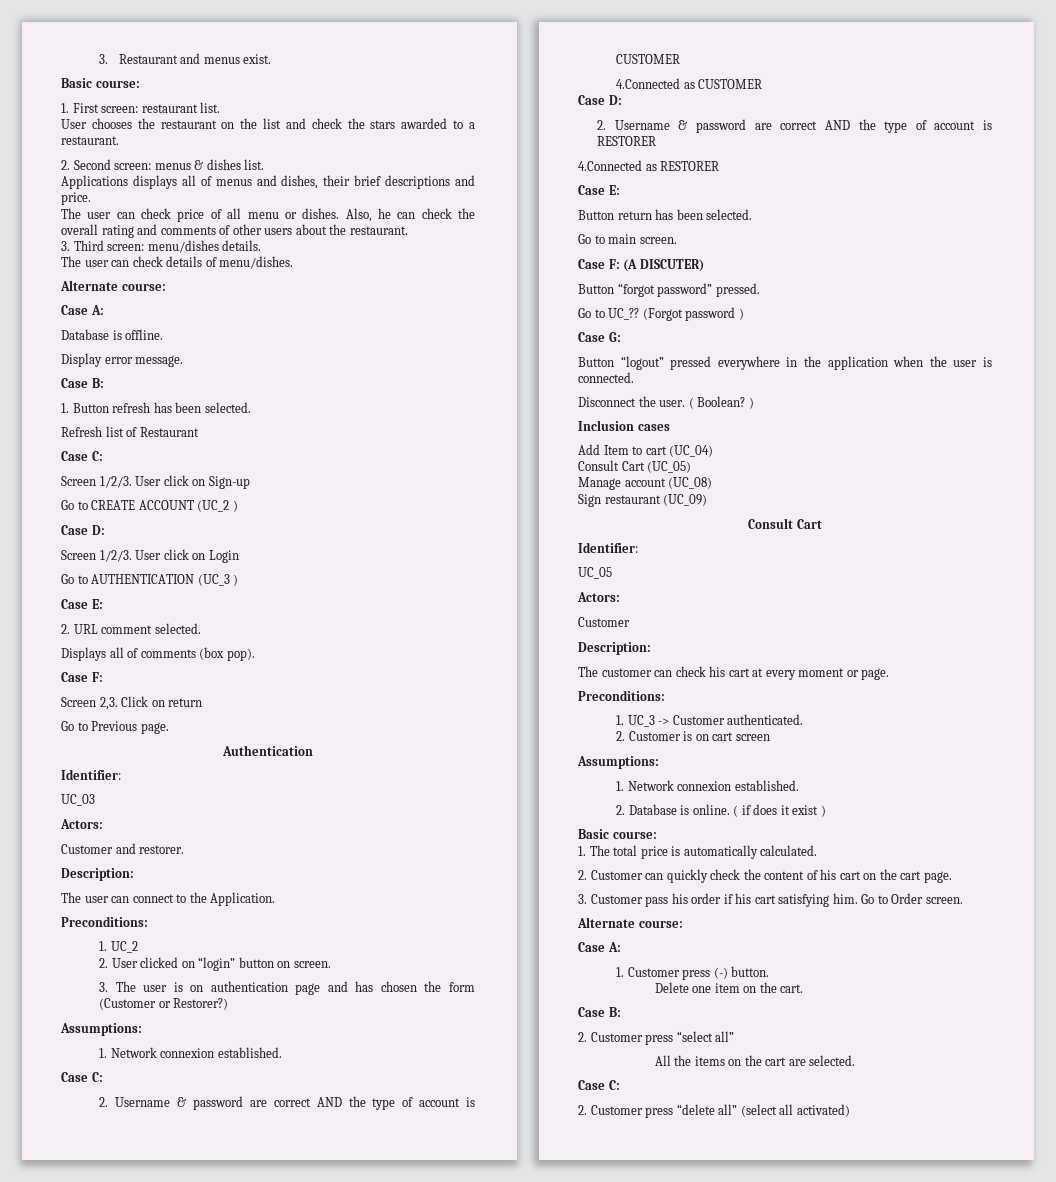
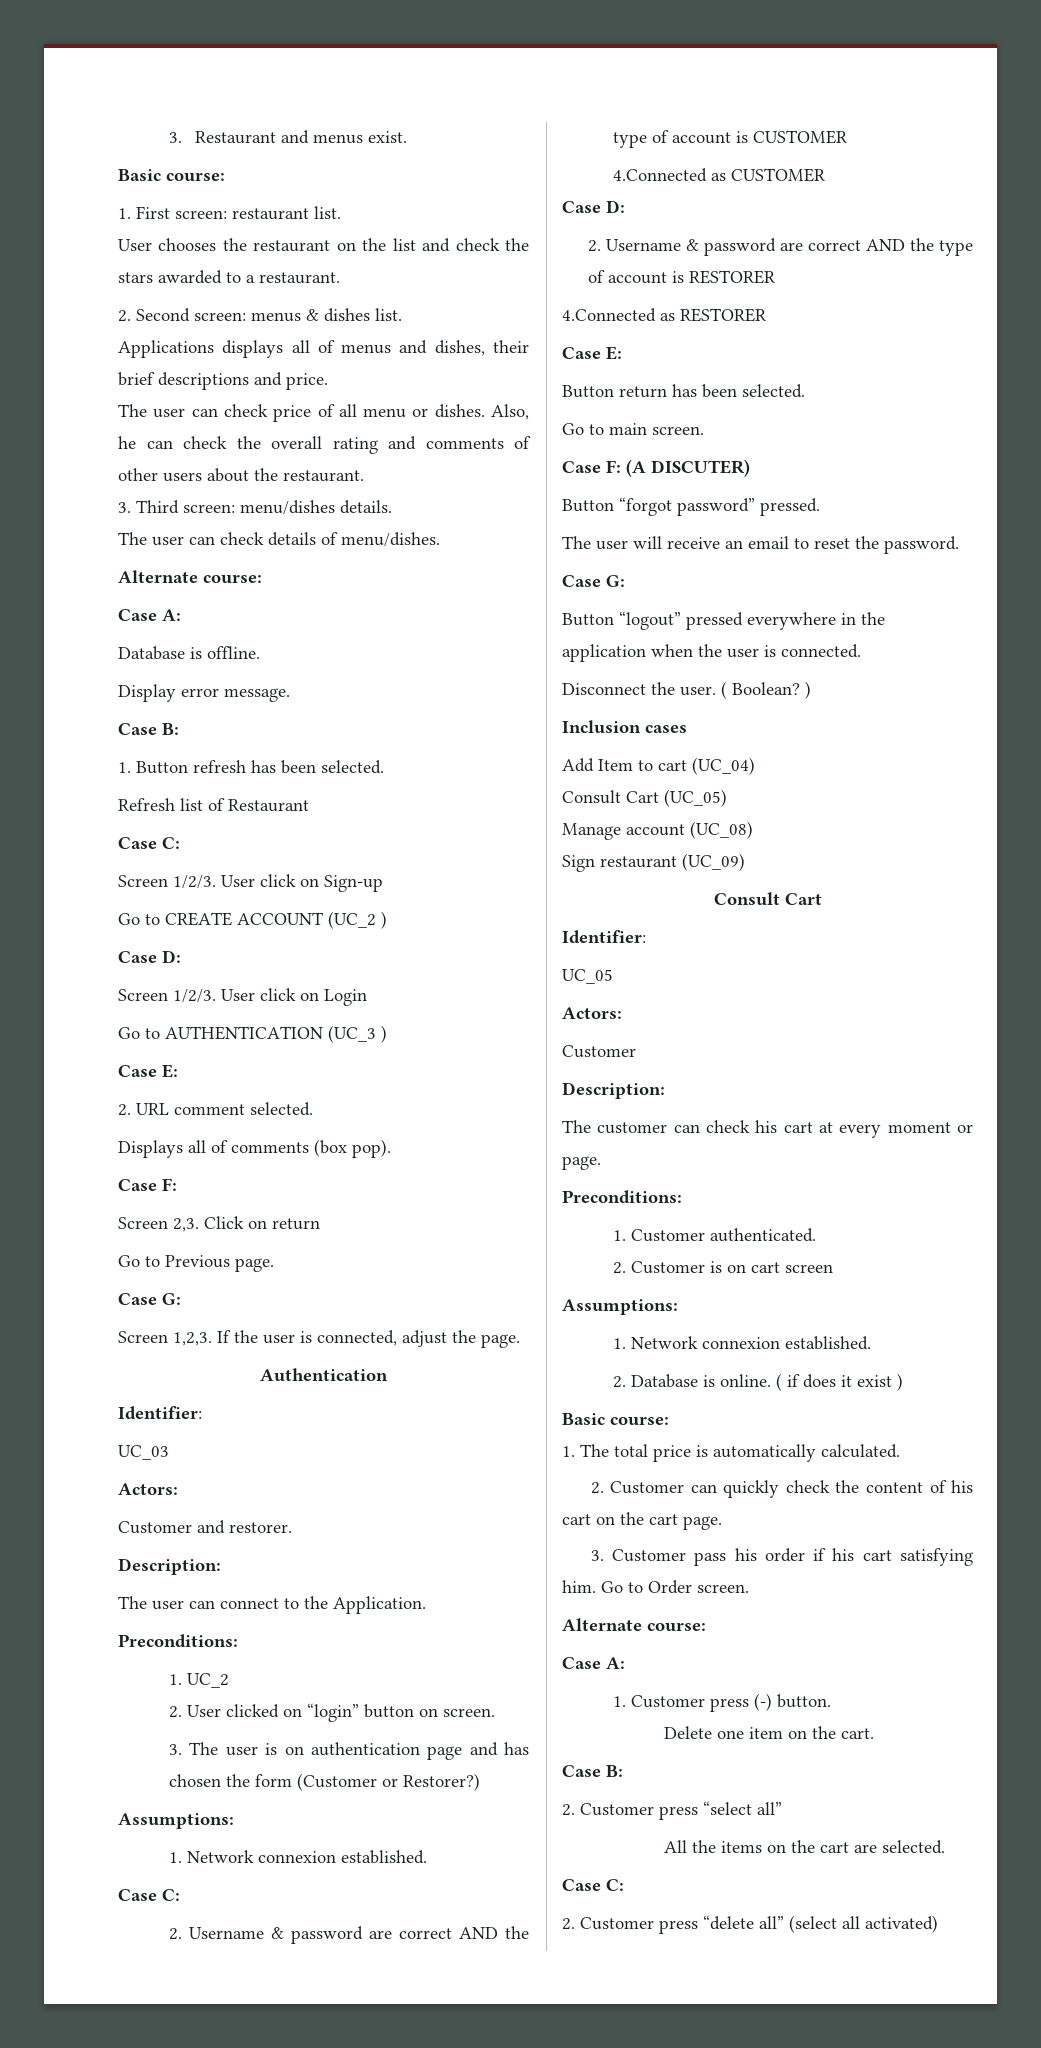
  Go to Previous page.
+ Case G:
+ Screen 1,2,3. If the user is connected, adjust the page.
- Go to UC_?? (Forgot password )
+ The user will receive an email to reset the password.
- 1. UC_3 -> Customer authenticated.
+ 1. Customer authenticated.

